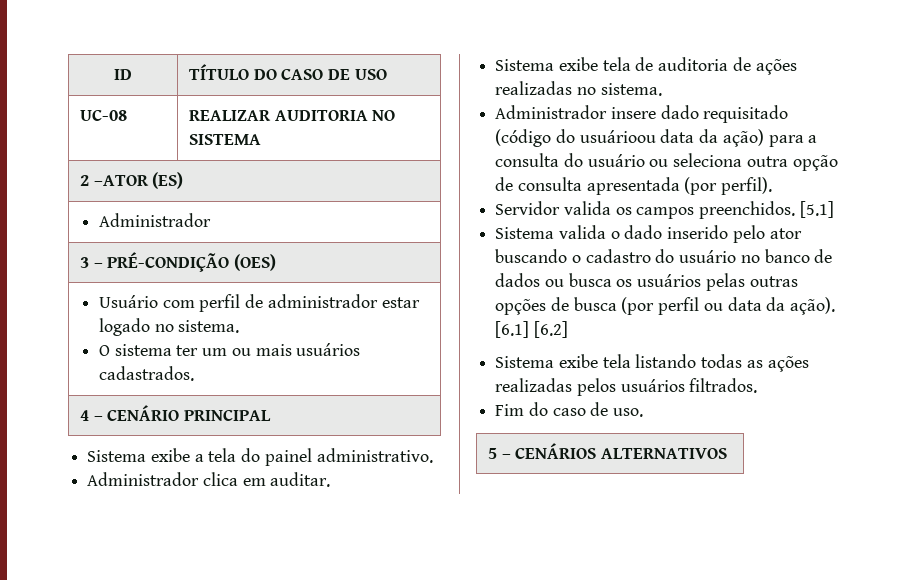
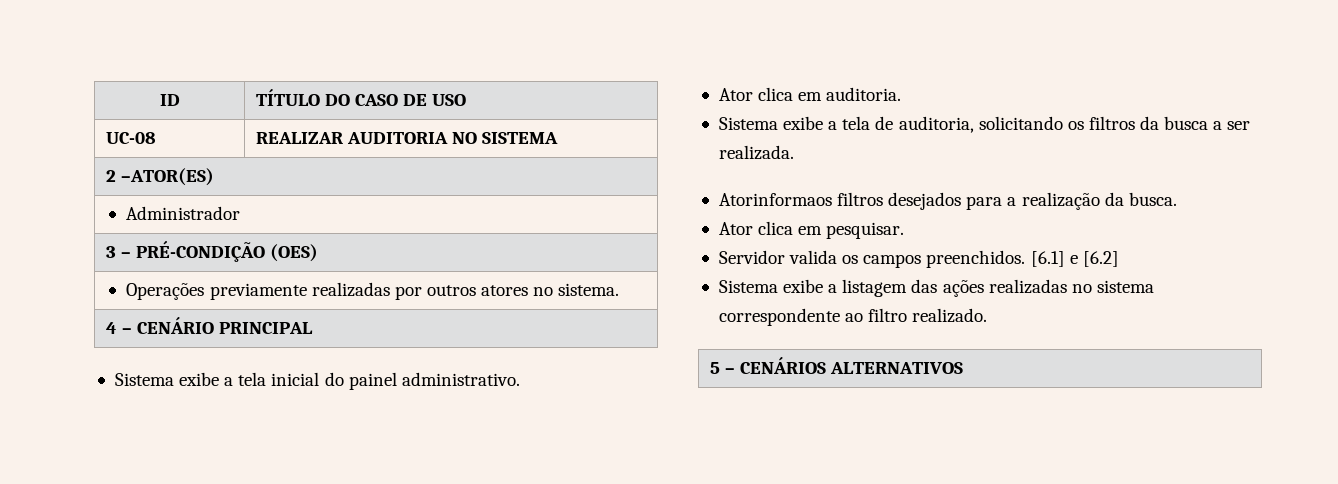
- 2 –ATOR (ES)
+ 2 –ATOR(ES)
- Usuário com perfil de administrador estar logado no sistema.
- O sistema ter um ou mais usuários cadastrados.
+ Operações previamente realizadas por outros atores no sistema.
- Sistema exibe a tela do painel administrativo.
+ Sistema exibe a tela inicial do painel administrativo.
- Administrador clica em auditar.
- Sistema exibe tela de auditoria de ações realizadas no sistema.
- Administrador insere dado requisitado (código do usuárioou data da ação) para a consulta do usuário ou seleciona outra opção de consulta apresentada (por perfil).
+ Ator clica em auditoria.
+ Sistema exibe a tela de auditoria, solicitando os filtros da busca a ser realizada.
+ Atorinformaos filtros desejados para a realização da busca.
+ Ator clica em pesquisar.
- [5.1]
- Sistema valida o dado inserido pelo ator buscando o cadastro do usuário no banco de dados ou busca os usuários pelas outras opções de busca (por perfil ou data da ação). [6.1] [6.2]
- Sistema exibe tela listando todas as ações realizadas pelos usuários filtrados.
- Fim do caso de uso.
+ [6.1] e [6.2]
+ Sistema exibe a listagem das ações realizadas no sistema correspondente ao filtro realizado.

